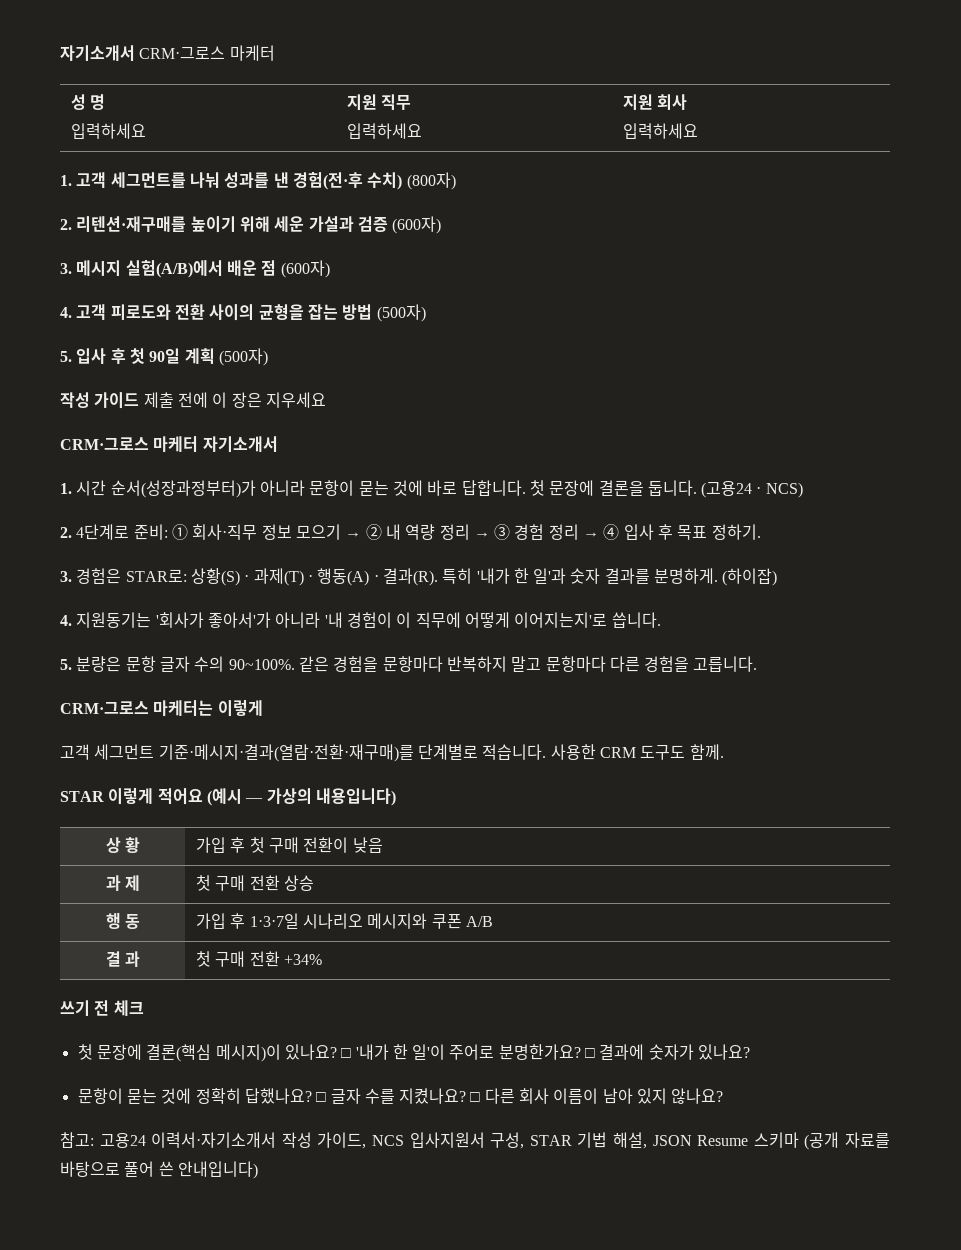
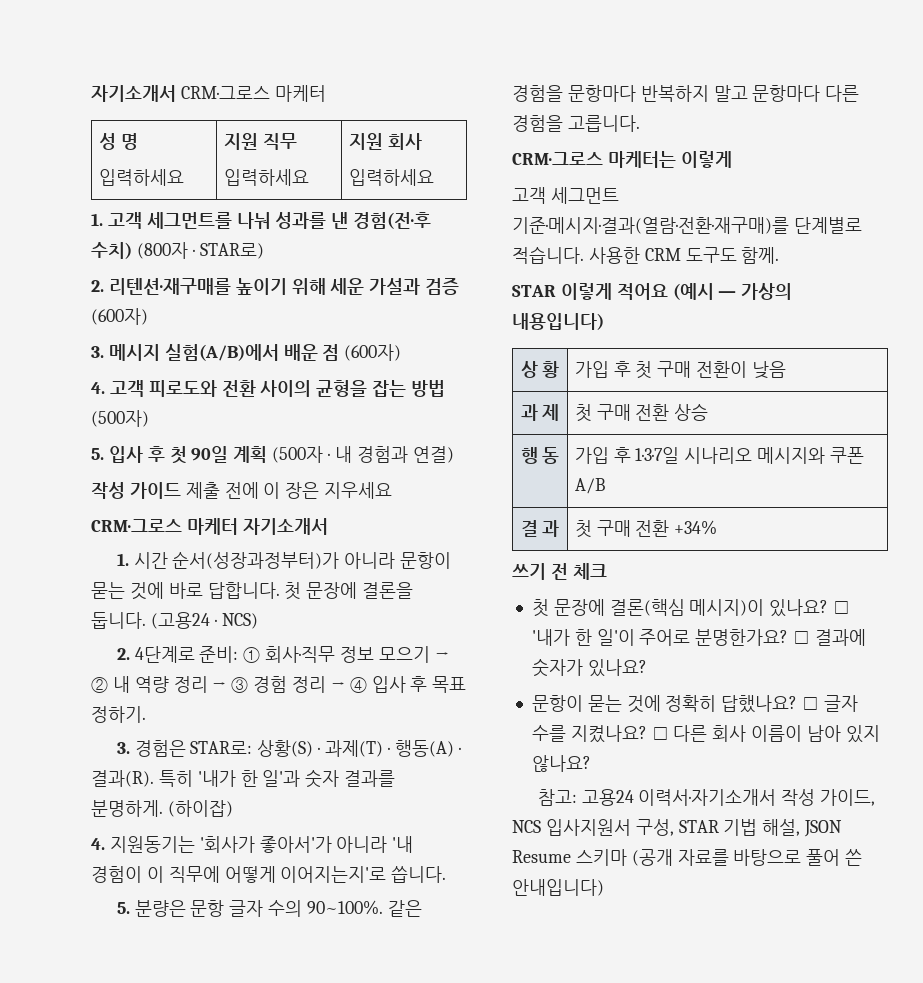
- 1. 고객 세그먼트를 나눠 성과를 낸 경험(전·후 수치) (800자)
+ 1. 고객 세그먼트를 나눠 성과를 낸 경험(전·후 수치) (800자 · STAR로)
- 5. 입사 후 첫 90일 계획 (500자)
+ 5. 입사 후 첫 90일 계획 (500자 · 내 경험과 연결)

